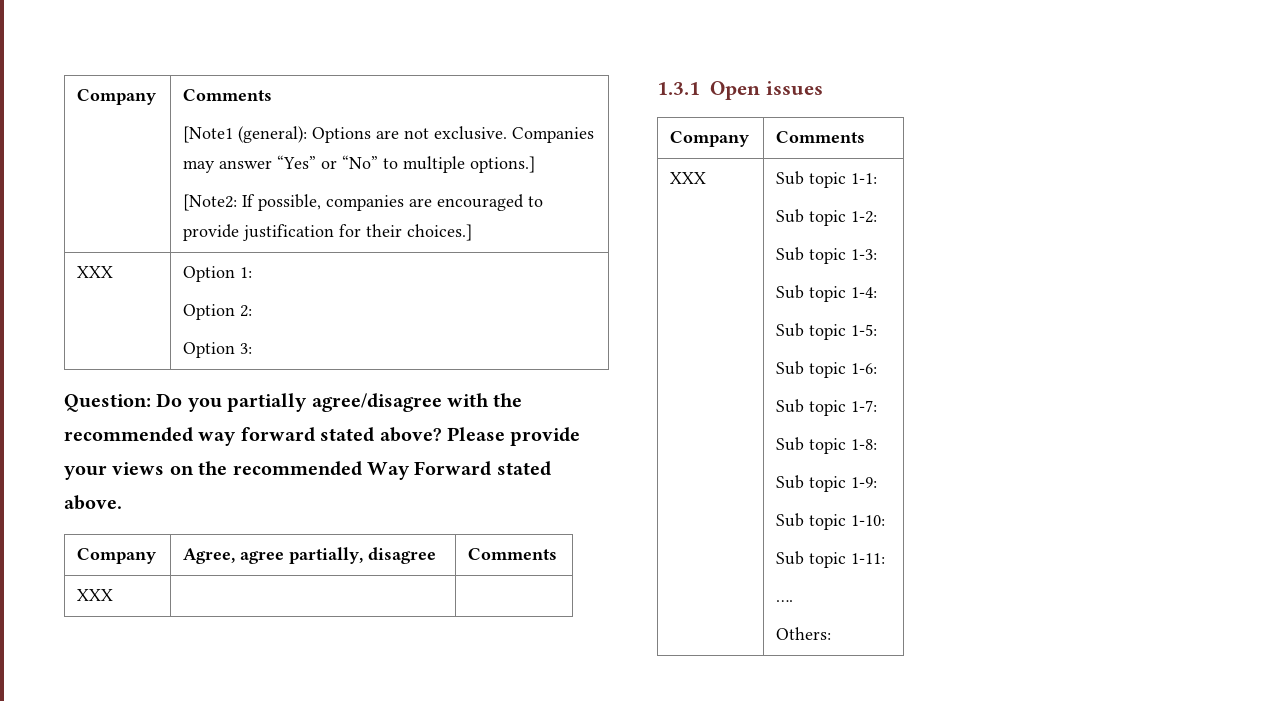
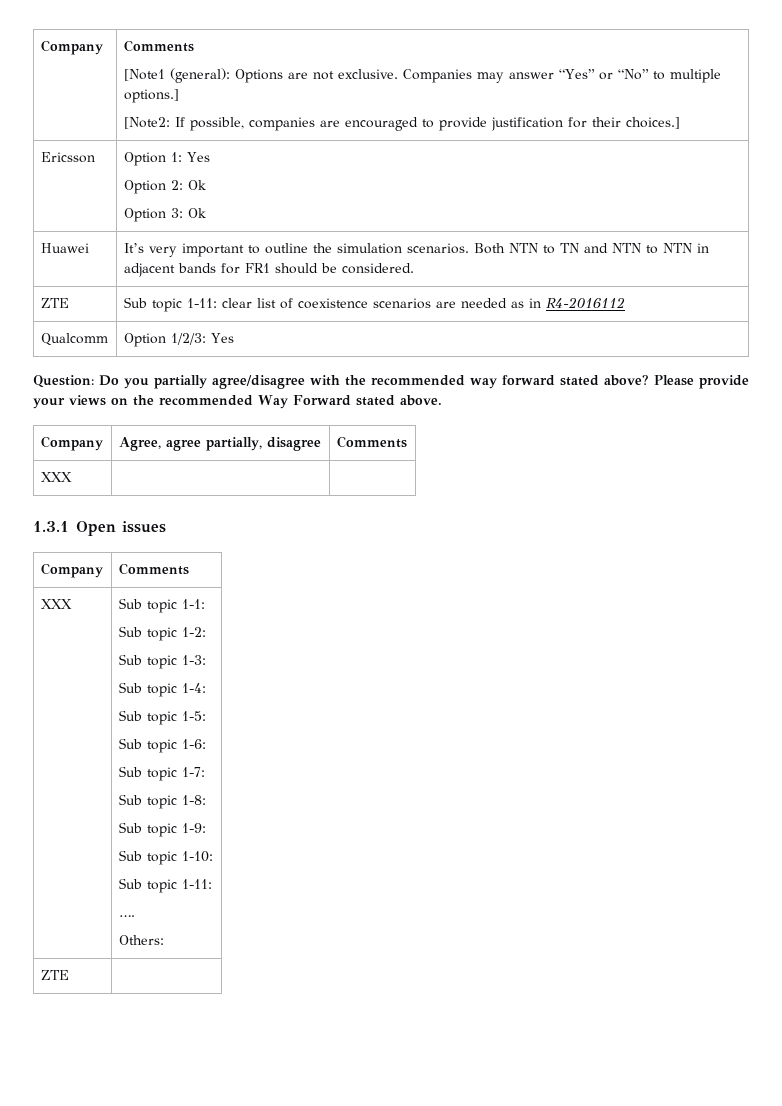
- XXX | Option 1:
- Option 2:
- Option 3:
+ Ericsson | Option 1: Yes
+ Option 2: Ok
+ Option 3: Ok
+ Huawei | It’s very important to outline the simulation scenarios. Both NTN to TN and NTN to NTN in adjacent bands for FR1 should be considered.
+ ZTE | Sub topic 1-11: clear list of coexistence scenarios are needed as in R4-2016112
+ Qualcomm | Option 1/2/3: Yes
  XXX | Sub topic 1-1:
  Sub topic 1-2:
  Sub topic 1-3:
  Sub topic 1-4:
  Sub topic 1-5:
  Sub topic 1-6:
  Sub topic 1-7:
  Sub topic 1-8:
  Sub topic 1-9:
  Sub topic 1-10:
  Sub topic 1-11:
  ….
  Others:
+ ZTE |

